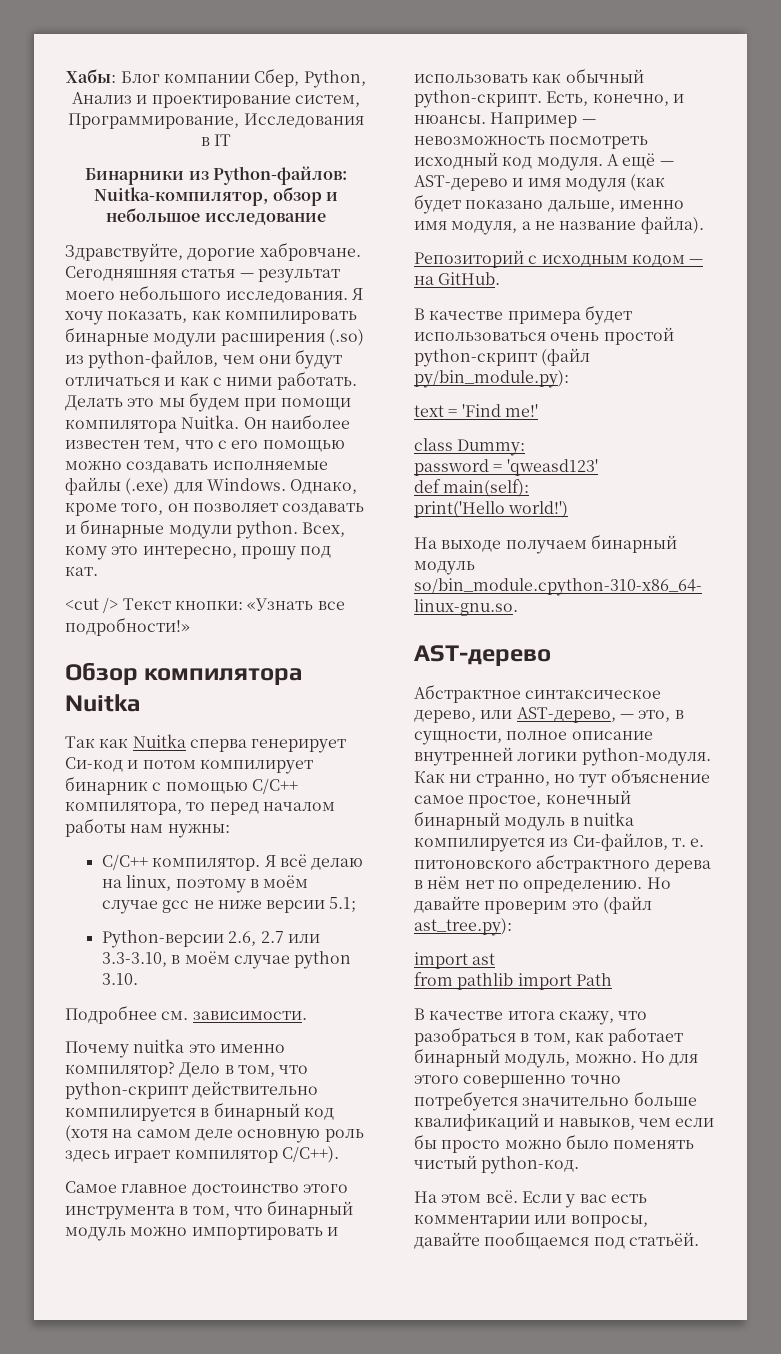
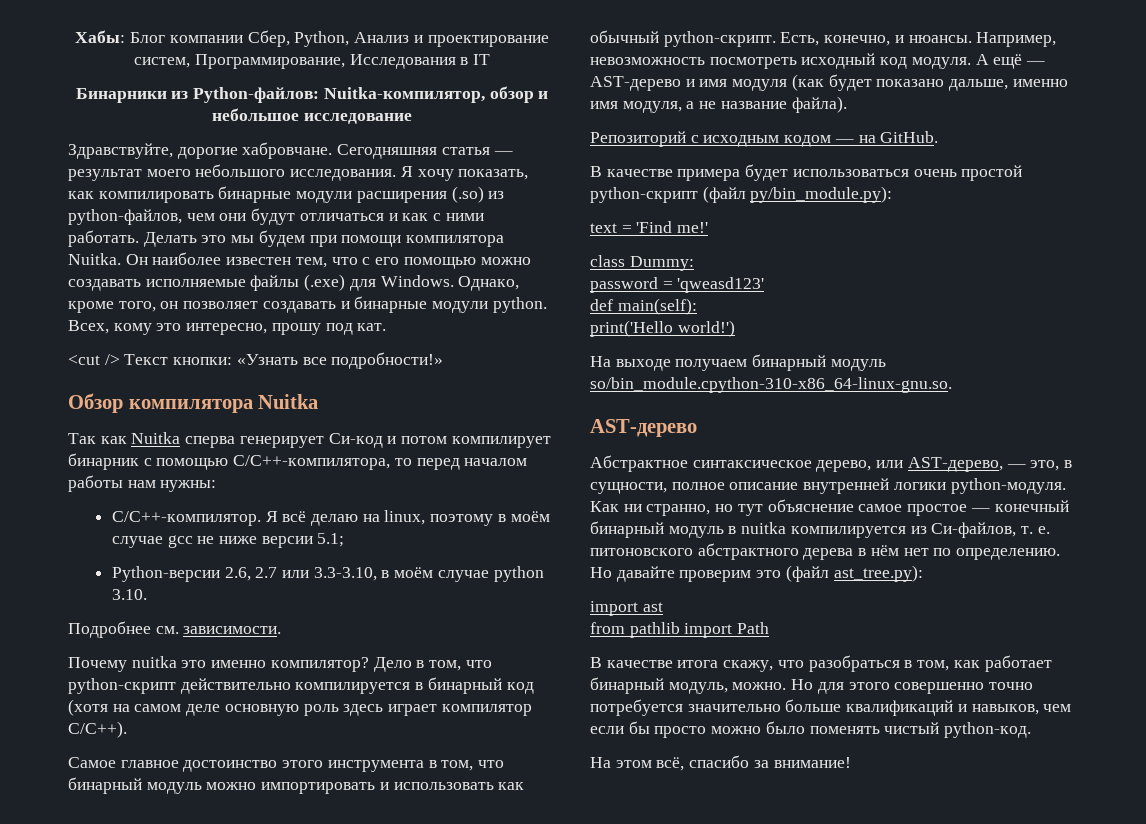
- Так как Nuitka сперва генерирует Cи-код и потом компилирует бинарник с помощью С/С++ компилятора, то перед началом работы нам нужны:
+ Так как Nuitka сперва генерирует Cи-код и потом компилирует бинарник с помощью С/С++-компилятора, то перед началом работы нам нужны:
- С/С++ компилятор.
+ С/С++-компилятор.
- Например — невозможность посмотреть исходный код модуля.
+ Например, невозможность посмотреть исходный код модуля.
- Как ни странно, но тут объяснение самое простое, конечный бинарный модуль в nuitka компилируется из Си-файлов, т. е. питоновского абстрактного дерева в нём нет по определению.
+ Как ни странно, но тут объяснение самое простое — конечный бинарный модуль в nuitka компилируется из Си-файлов, т. е. питоновского абстрактного дерева в нём нет по определению.
- На этом всё. Если у вас есть комментарии или вопросы, давайте пообщаемся под статьёй.
+ На этом всё, спасибо за внимание!

